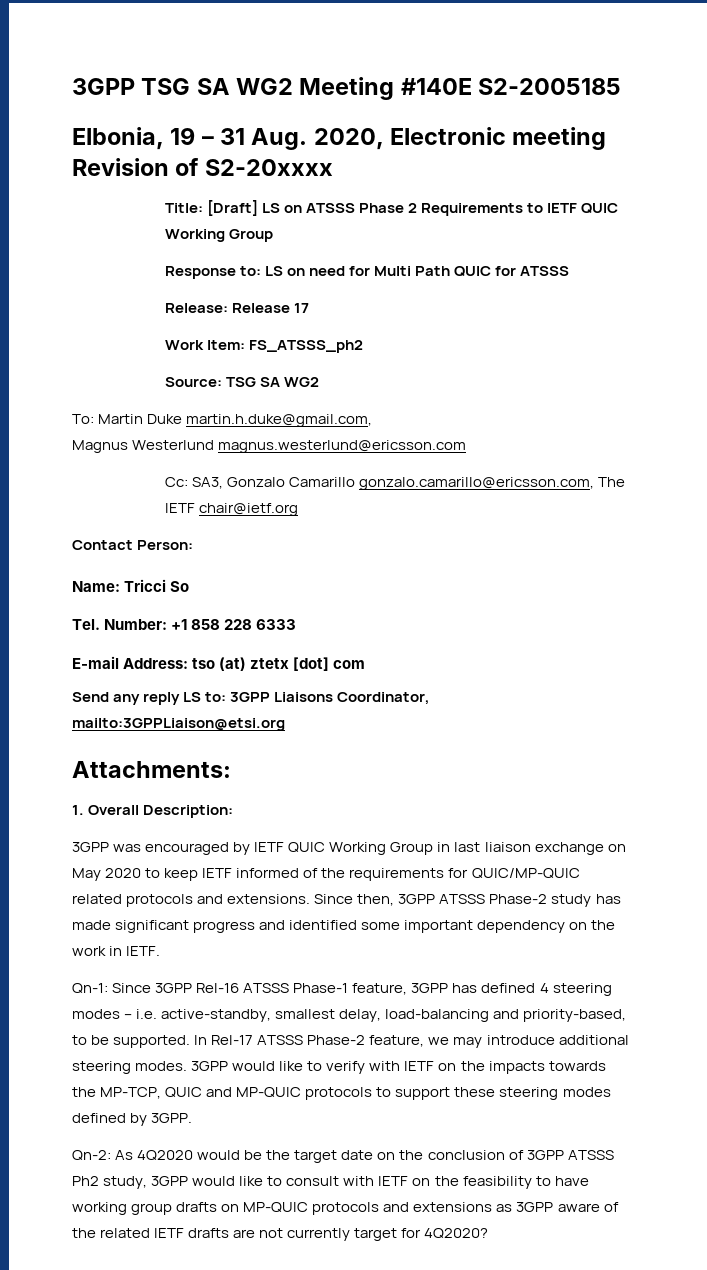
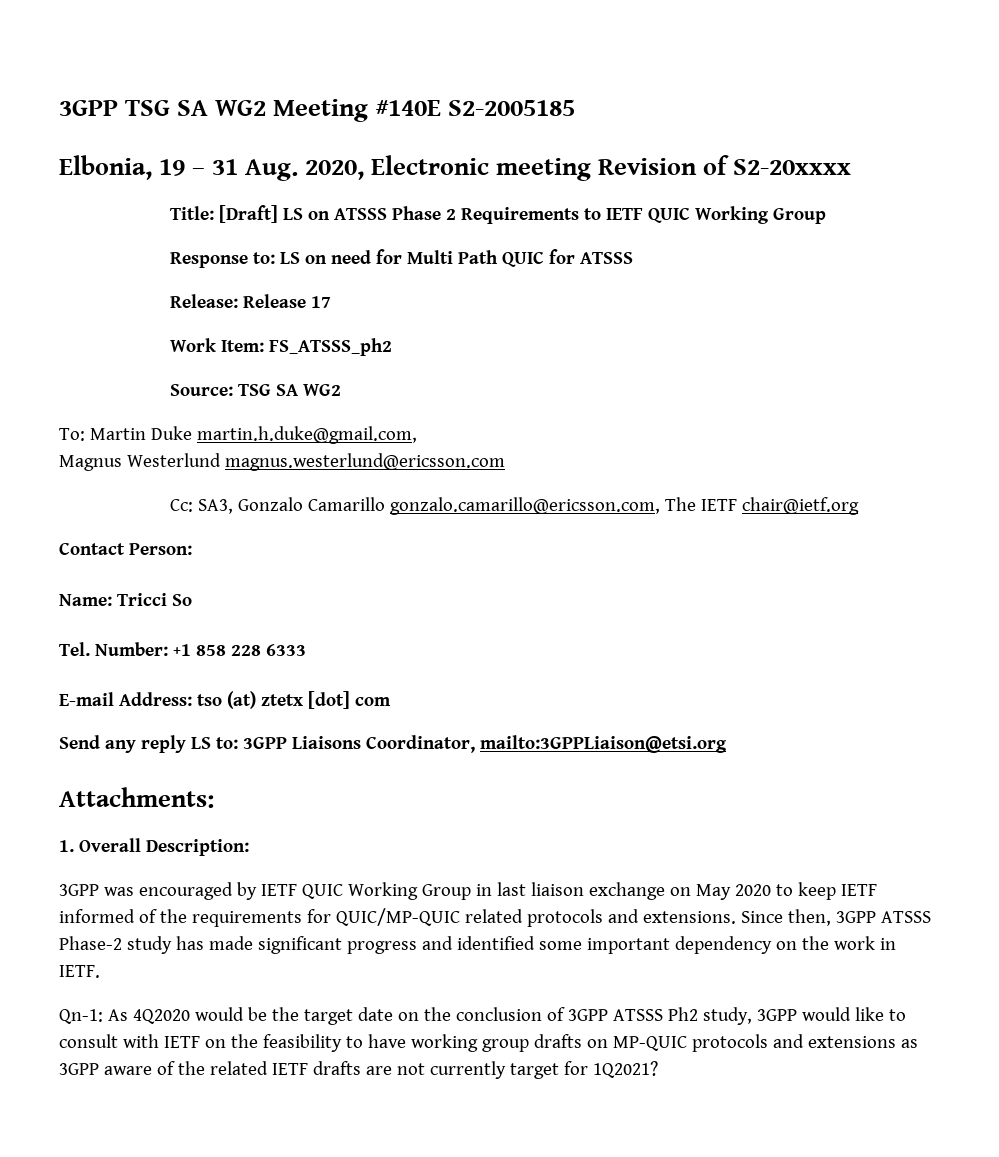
- Qn-1: Since 3GPP Rel-16 ATSSS Phase-1 feature, 3GPP has defined 4 steering modes – i.e. active-standby, smallest delay, load-balancing and priority-based, to be supported. In Rel-17 ATSSS Phase-2 feature, we may introduce additional steering modes. 3GPP would like to verify with IETF on the impacts towards the MP-TCP, QUIC and MP-QUIC protocols to support these steering modes defined by 3GPP.
- Qn-2: As 4Q2020 would be the target date on the conclusion of 3GPP ATSSS Ph2 study, 3GPP would like to consult with IETF on the feasibility to have working group drafts on MP-QUIC protocols and extensions as 3GPP aware of the related IETF drafts are not currently target for 4Q2020?
+ Qn-1: As 4Q2020 would be the target date on the conclusion of 3GPP ATSSS Ph2 study, 3GPP would like to consult with IETF on the feasibility to have working group drafts on MP-QUIC protocols and extensions as 3GPP aware of the related IETF drafts are not currently target for 1Q2021?

